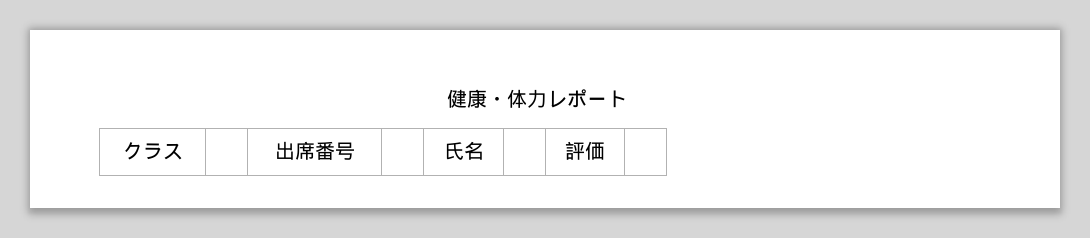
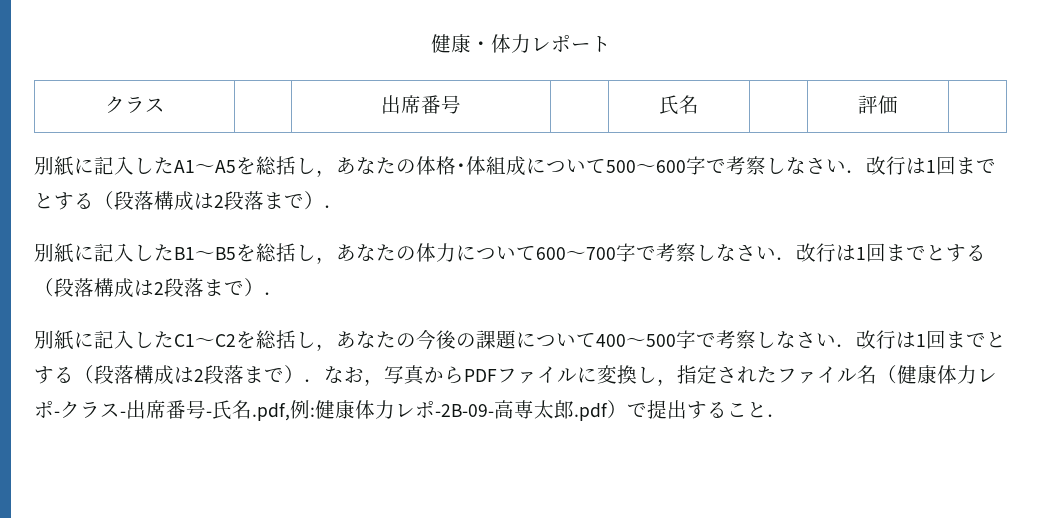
+ 別紙に記入したA1～A5を総括し，あなたの体格･体組成について500～600字で考察しなさい．改行は1回までとする（段落構成は2段落まで）．
+ 別紙に記入したB1～B5を総括し，あなたの体力について600～700字で考察しなさい．改行は1回までとする（段落構成は2段落まで）．
+ 別紙に記入したC1～C2を総括し，あなたの今後の課題について400～500字で考察しなさい．改行は1回までとする（段落構成は2段落まで）．なお，写真からPDFファイルに変換し，指定されたファイル名（健康体力レポ-クラス-出席番号-氏名.pdf,例:健康体力レポ-2B-09-高専太郎.pdf）で提出すること．

